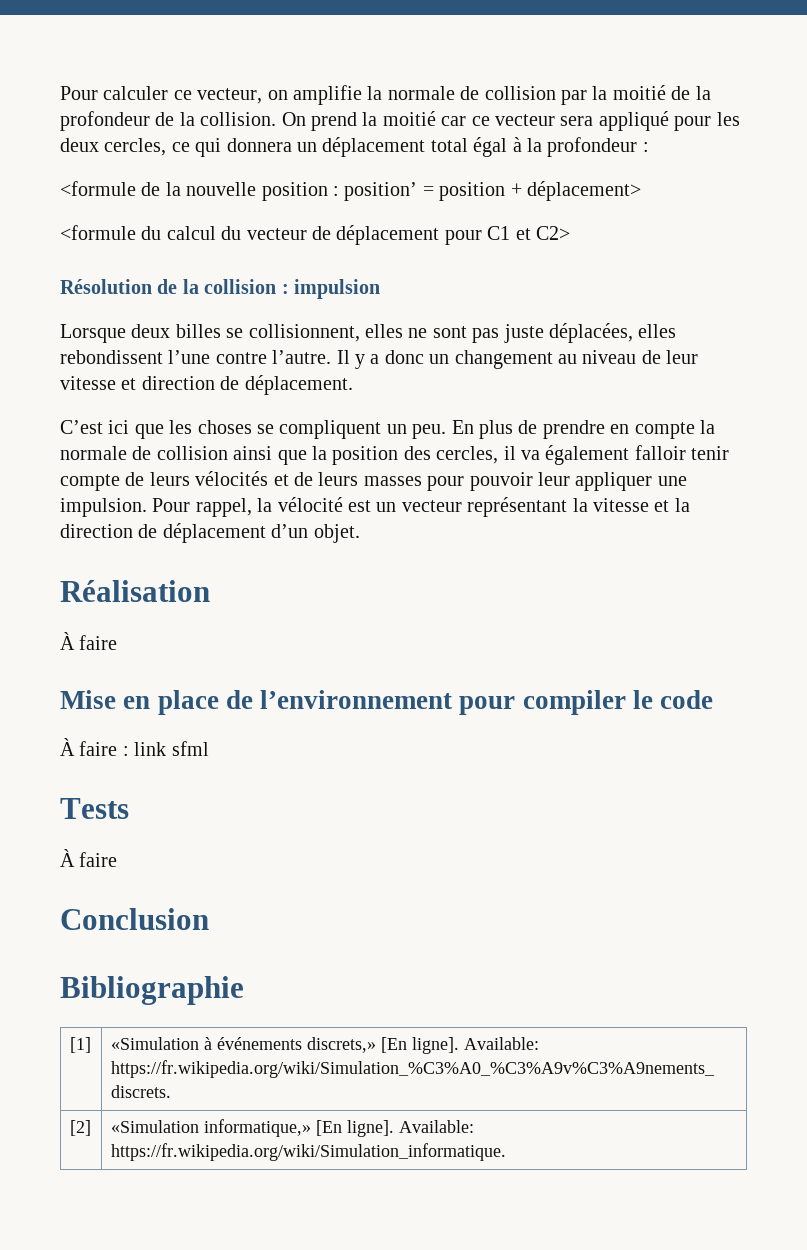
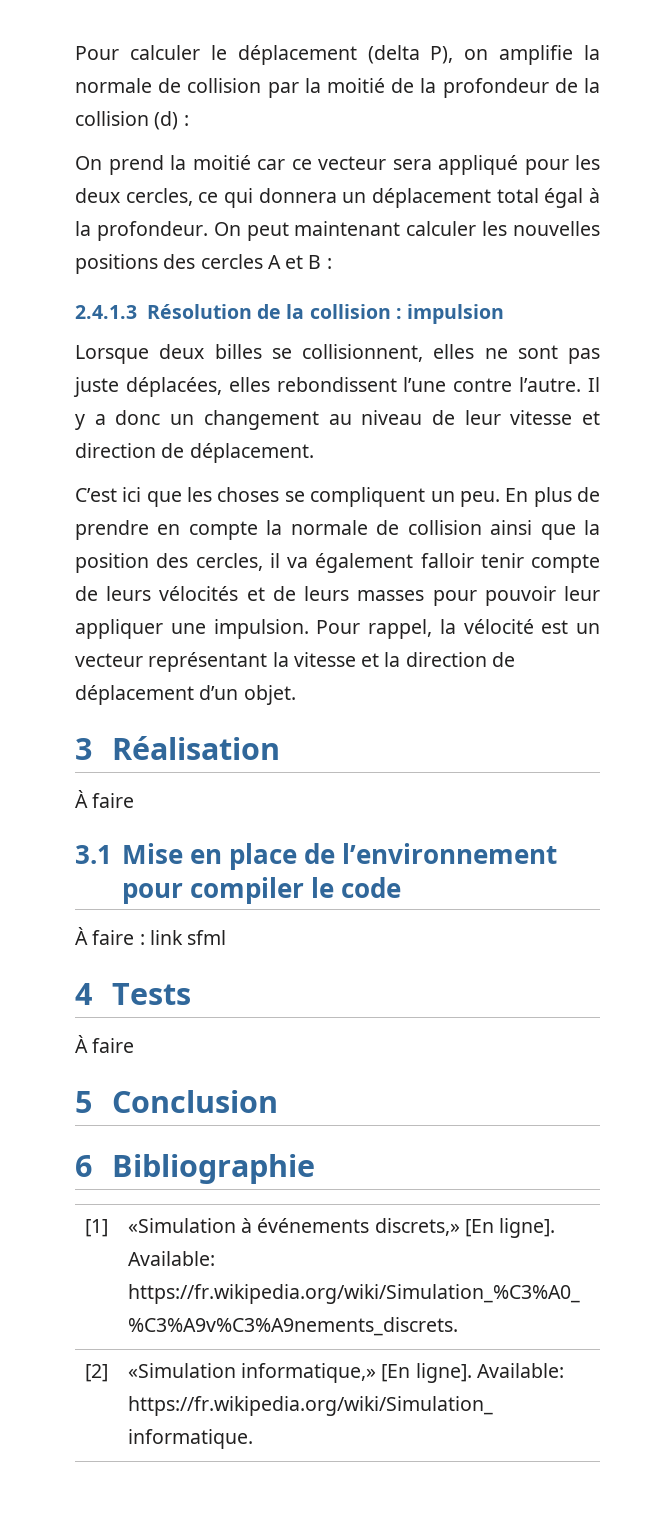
- Pour calculer ce vecteur, on amplifie la normale de collision par la moitié de la profondeur de la collision. On prend la moitié car ce vecteur sera appliqué pour les deux cercles, ce qui donnera un déplacement total égal à la profondeur :
- <formule de la nouvelle position : position’ = position + déplacement>
- <formule du calcul du vecteur de déplacement pour C1 et C2>
- Résolution de la collision : impulsion
+ Pour calculer le déplacement (delta P), on amplifie la normale de collision par la moitié de la profondeur de la collision (d) :
+ On prend la moitié car ce vecteur sera appliqué pour les deux cercles, ce qui donnera un déplacement total égal à la profondeur. On peut maintenant calculer les nouvelles positions des cercles A et B :
+ 2.4.1.3 Résolution de la collision : impulsion
- Réalisation
+ 3 Réalisation
- Mise en place de l’environnement pour compiler le code
+ 3.1 Mise en place de l’environnement pour compiler le code
- Tests
+ 4 Tests
- Conclusion
+ 5 Conclusion
- Bibliographie
+ 6 Bibliographie

